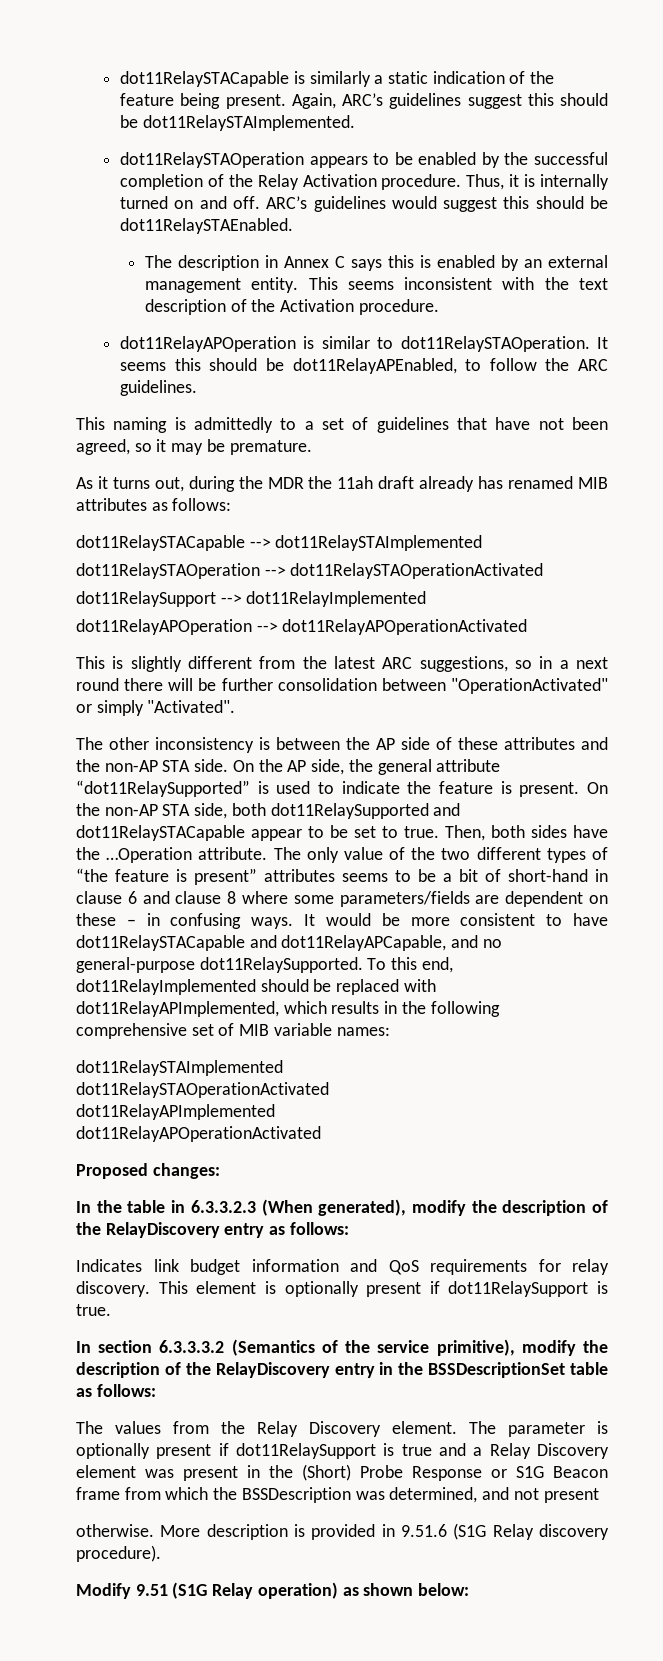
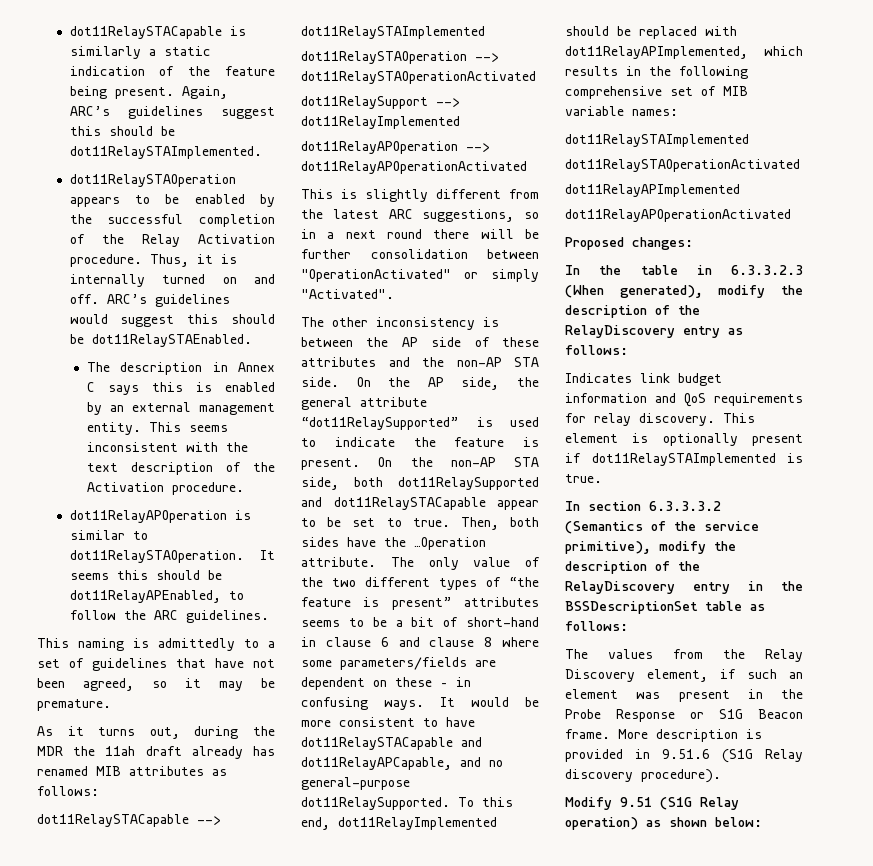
- This element is optionally present if dot11RelaySupport is true.
+ This element is optionally present if dot11RelaySTAImplemented is true.
- The values from the Relay Discovery element. The parameter is optionally present if dot11RelaySupport is true and a Relay Discovery element was present in the (Short) Probe Response or S1G Beacon frame from which the BSSDescription was determined, and not present
- otherwise.
+ The values from the Relay Discovery element, if such an element was present in the Probe Response or S1G Beacon frame.

